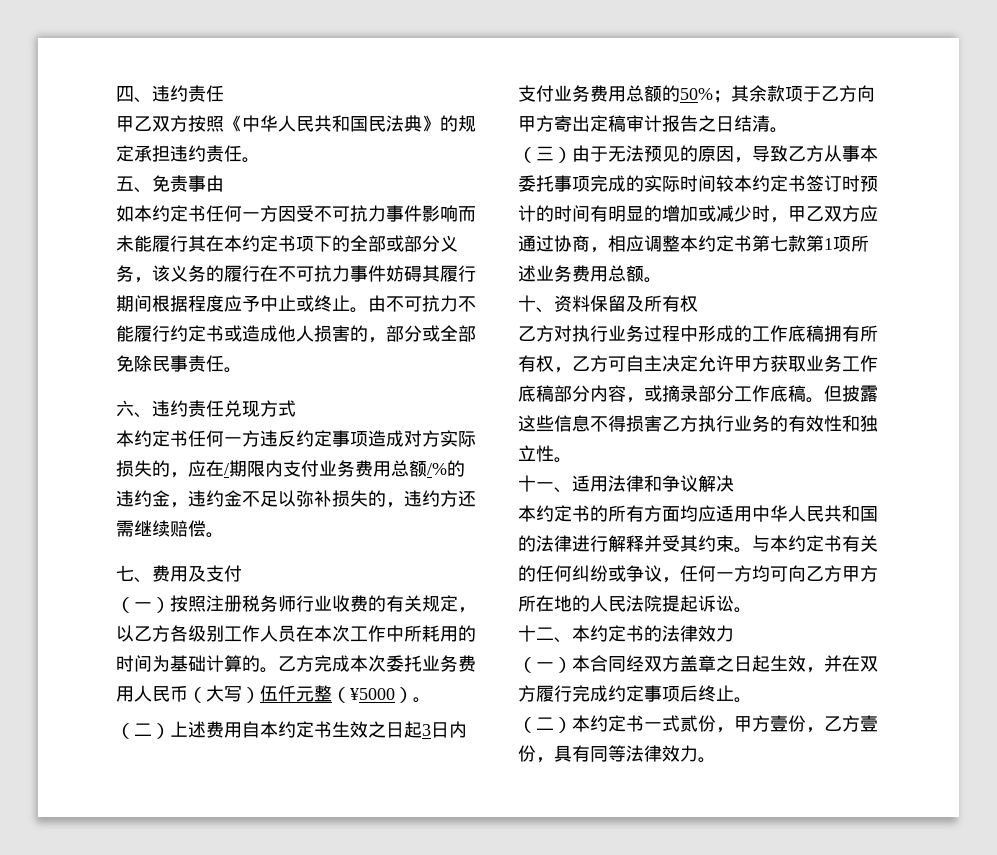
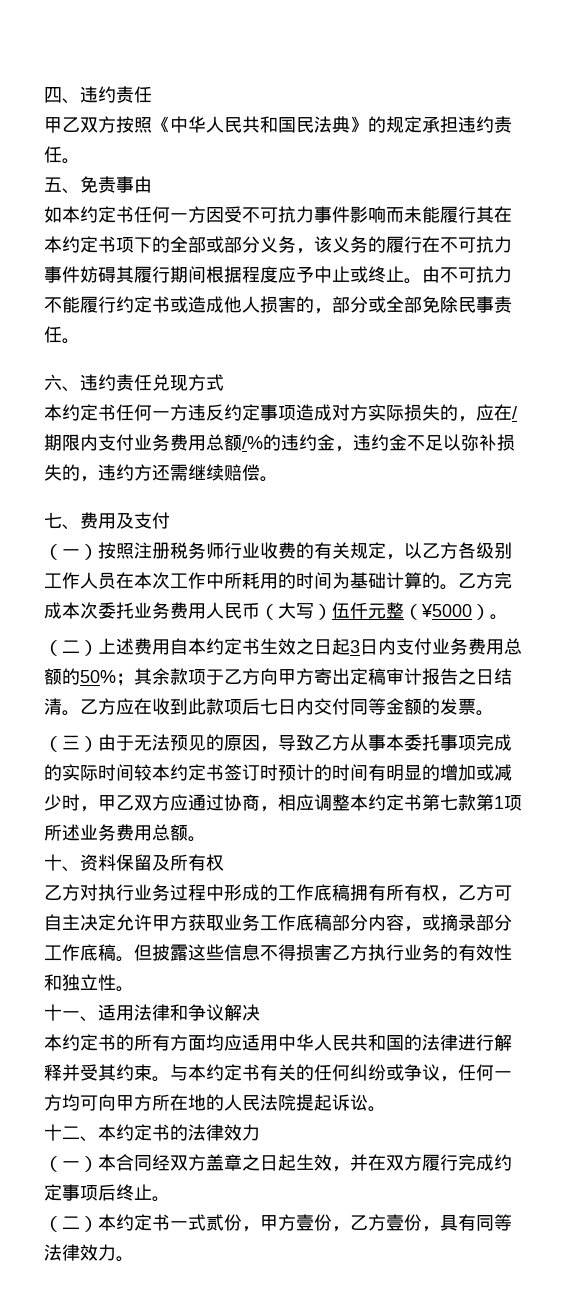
+ 乙方应在收到此款项后七日内交付同等金额的发票。
- 与本约定书有关的任何纠纷或争议，任何一方均可向乙方甲方所在地的人民法院提起诉讼。
+ 与本约定书有关的任何纠纷或争议，任何一方均可向甲方所在地的人民法院提起诉讼。

